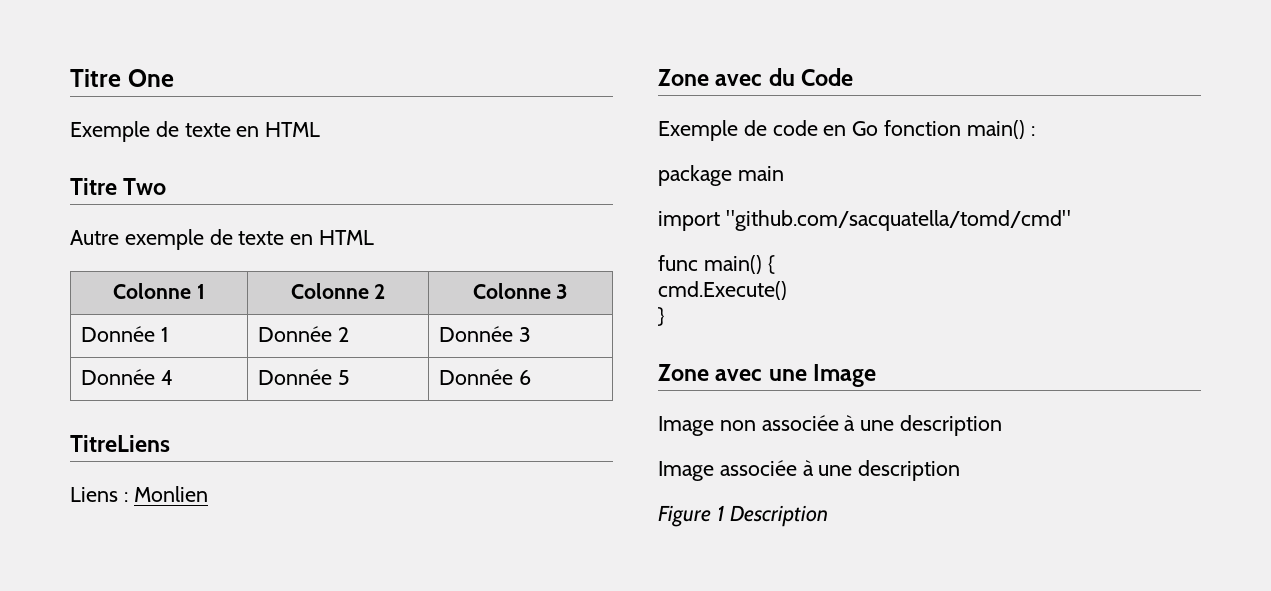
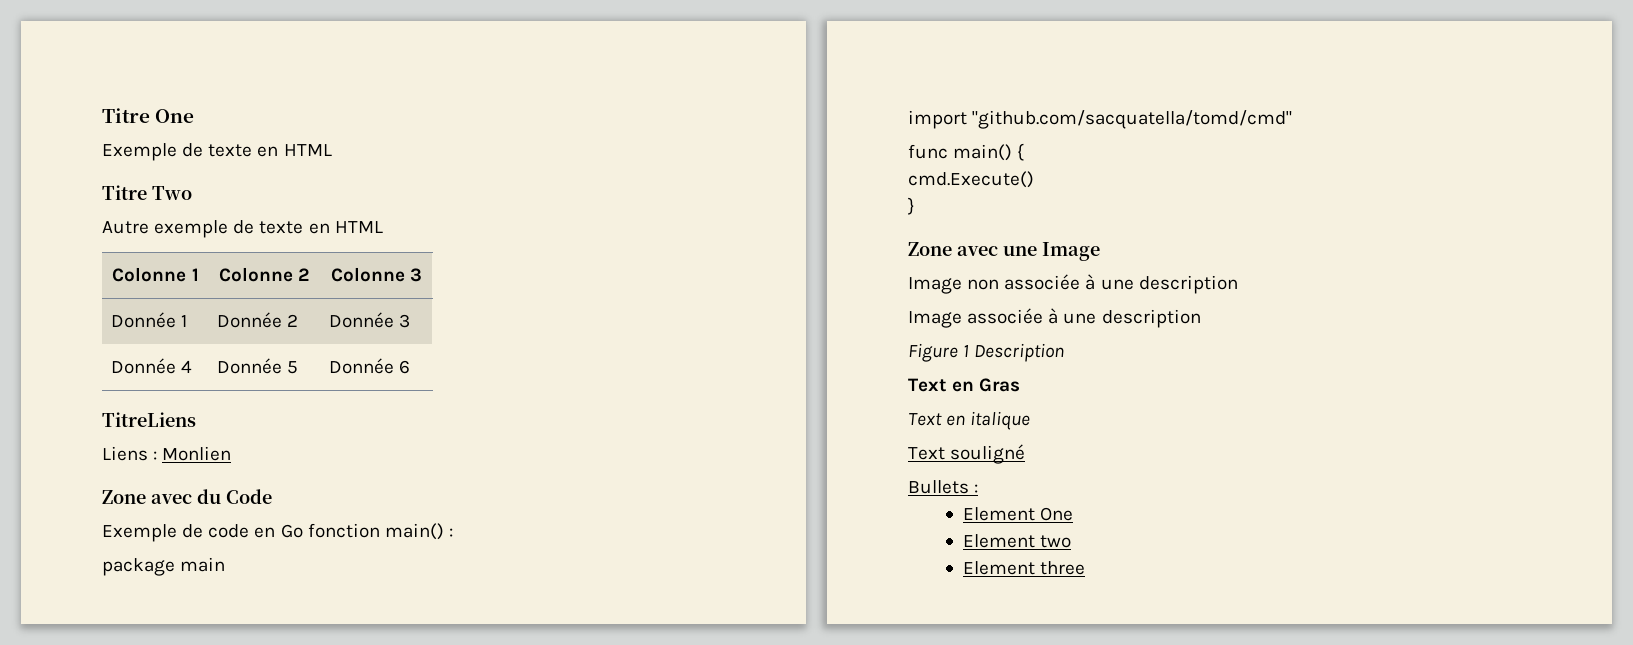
+ Text en Gras
+ Text en italique
+ Text souligné
+ Bullets :
+ Element One
+ Element two
+ Element three

